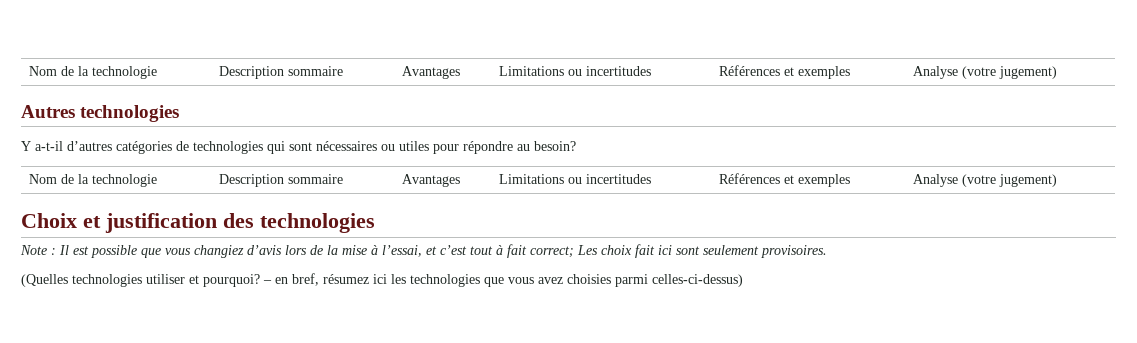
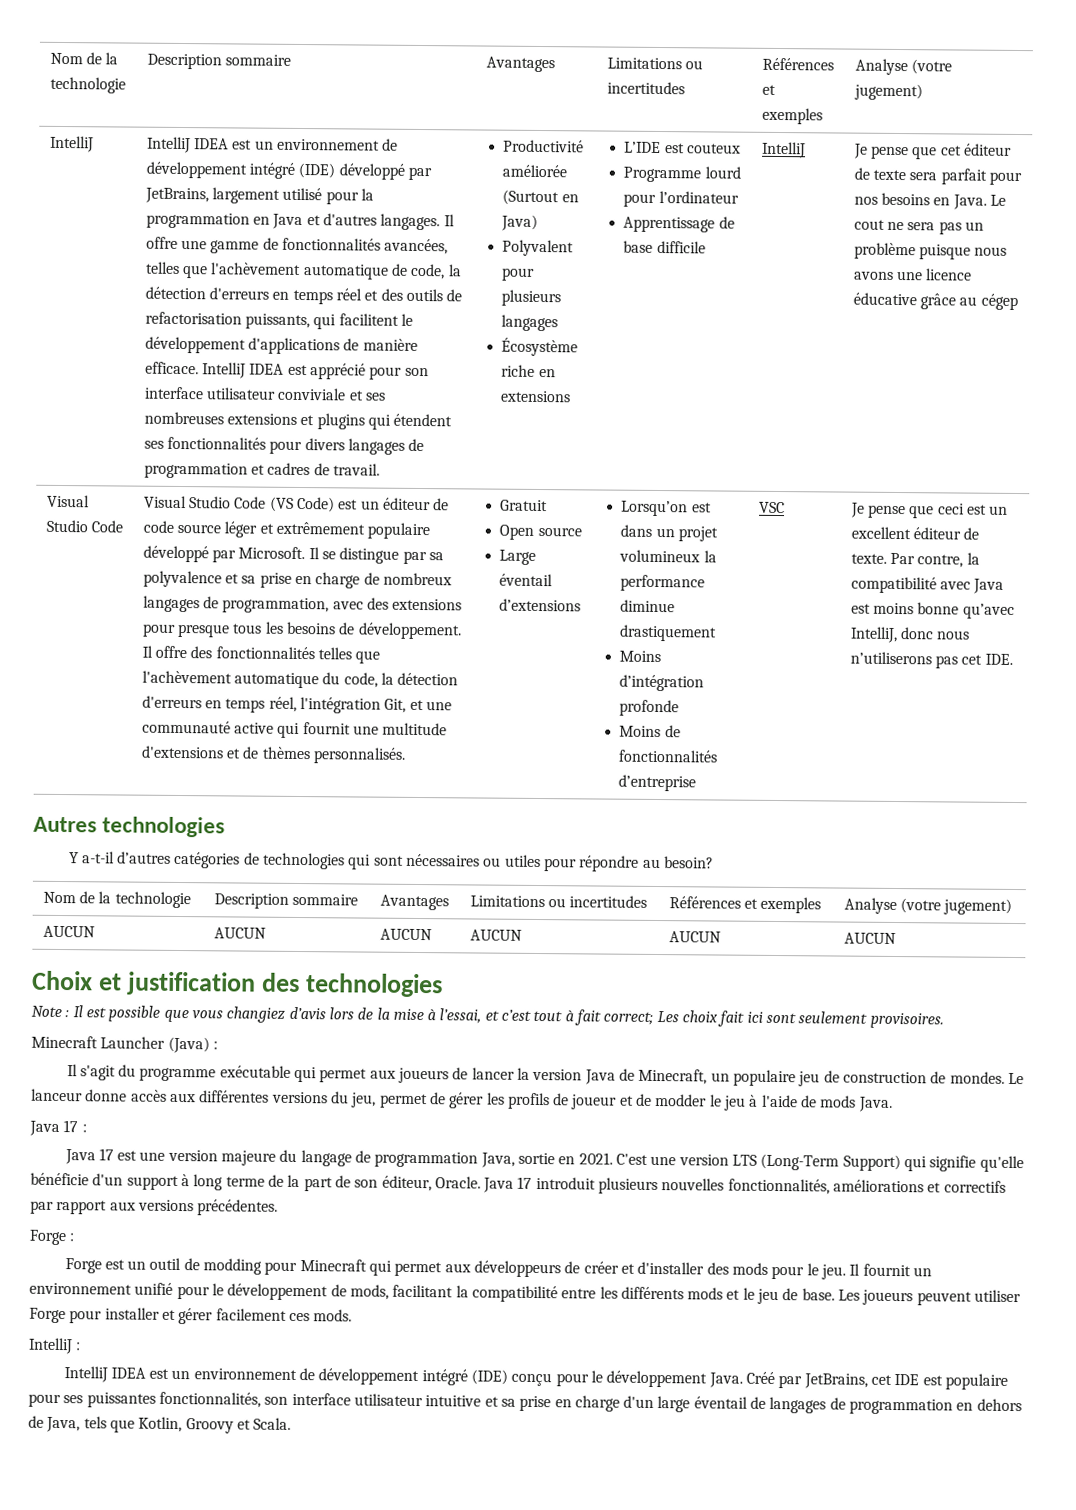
+ IntelliJ | IntelliJ IDEA est un environnement de développement intégré (IDE) développé par JetBrains, largement utilisé pour la programmation en Java et d'autres langages. Il offre une gamme de fonctionnalités avancées, telles que l'achèvement automatique de code, la détection d'erreurs en temps réel et des outils de refactorisation puissants, qui facilitent le développement d'applications de manière efficace. IntelliJ IDEA est apprécié pour son interface utilisateur conviviale et ses nombreuses extensions et plugins qui étendent ses fonctionnalités pour divers langages de programmation et cadres de travail. | Productivité améliorée (Surtout en Java)
+ Polyvalent pour plusieurs langages
+ Écosystème riche en extensions | L’IDE est couteux
+ Programme lourd pour l’ordinateur
+ Apprentissage de base difficile | IntelliJ | Je pense que cet éditeur de texte sera parfait pour nos besoins en Java. Le cout ne sera pas un problème puisque nous avons une licence éducative grâce au cégep
+ Visual Studio Code | Visual Studio Code (VS Code) est un éditeur de code source léger et extrêmement populaire développé par Microsoft. Il se distingue par sa polyvalence et sa prise en charge de nombreux langages de programmation, avec des extensions pour presque tous les besoins de développement. Il offre des fonctionnalités telles que l'achèvement automatique du code, la détection d'erreurs en temps réel, l'intégration Git, et une communauté active qui fournit une multitude d'extensions et de thèmes personnalisés. | Gratuit
+ Open source
+ Large éventail d’extensions | Lorsqu’on est dans un projet volumineux la performance diminue drastiquement
+ Moins d’intégration profonde
+ Moins de fonctionnalités d’entreprise | VSC | Je pense que ceci est un excellent éditeur de texte. Par contre, la compatibilité avec Java est moins bonne qu’avec IntelliJ, donc nous n’utiliserons pas cet IDE.
+ AUCUN | AUCUN | AUCUN | AUCUN | AUCUN | AUCUN
- (Quelles technologies utiliser et pourquoi? – en bref, résumez ici les technologies que vous avez choisies parmi celles-ci-dessus)
+ Minecraft Launcher (Java) :
+ Il s'agit du programme exécutable qui permet aux joueurs de lancer la version Java de Minecraft, un populaire jeu de construction de mondes. Le lanceur donne accès aux différentes versions du jeu, permet de gérer les profils de joueur et de modder le jeu à l'aide de mods Java.
+ Java 17 :
+ Java 17 est une version majeure du langage de programmation Java, sortie en 2021. C'est une version LTS (Long-Term Support) qui signifie qu'elle bénéficie d'un support à long terme de la part de son éditeur, Oracle. Java 17 introduit plusieurs nouvelles fonctionnalités, améliorations et correctifs par rapport aux versions précédentes.
+ Forge :
+ Forge est un outil de modding pour Minecraft qui permet aux développeurs de créer et d'installer des mods pour le jeu. Il fournit un environnement unifié pour le développement de mods, facilitant la compatibilité entre les différents mods et le jeu de base. Les joueurs peuvent utiliser Forge pour installer et gérer facilement ces mods.
+ IntelliJ :
+ IntelliJ IDEA est un environnement de développement intégré (IDE) conçu pour le développement Java. Créé par JetBrains, cet IDE est populaire pour ses puissantes fonctionnalités, son interface utilisateur intuitive et sa prise en charge d'un large éventail de langages de programmation en dehors de Java, tels que Kotlin, Groovy et Scala.

